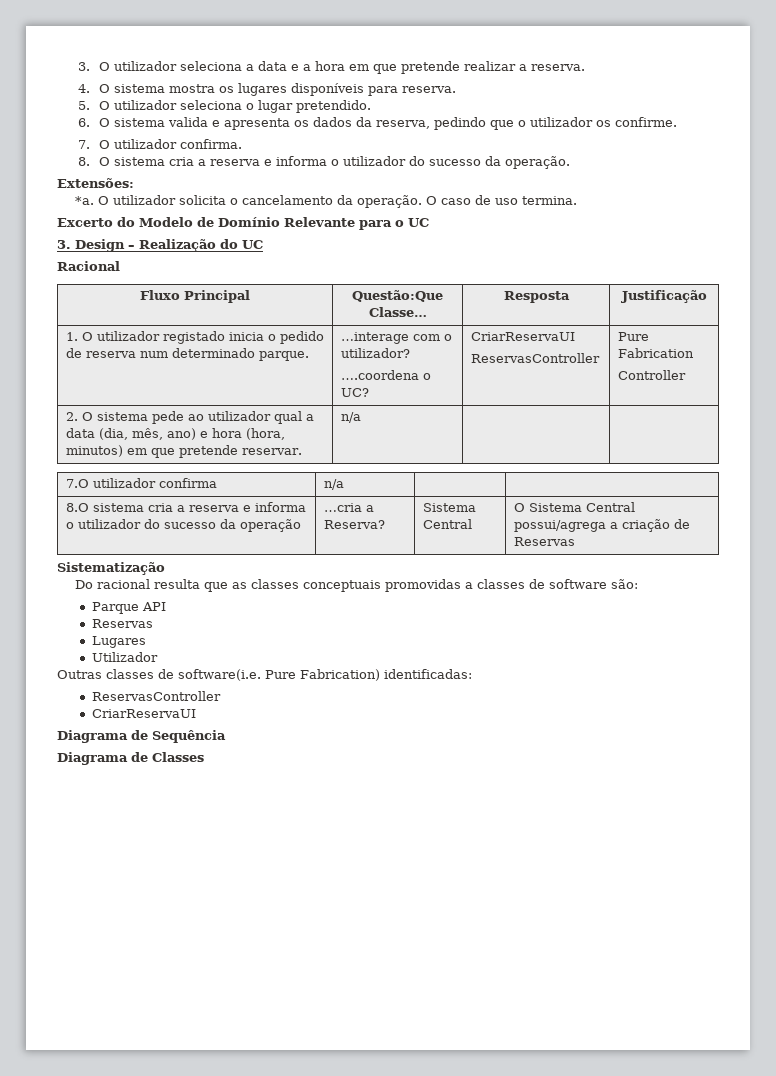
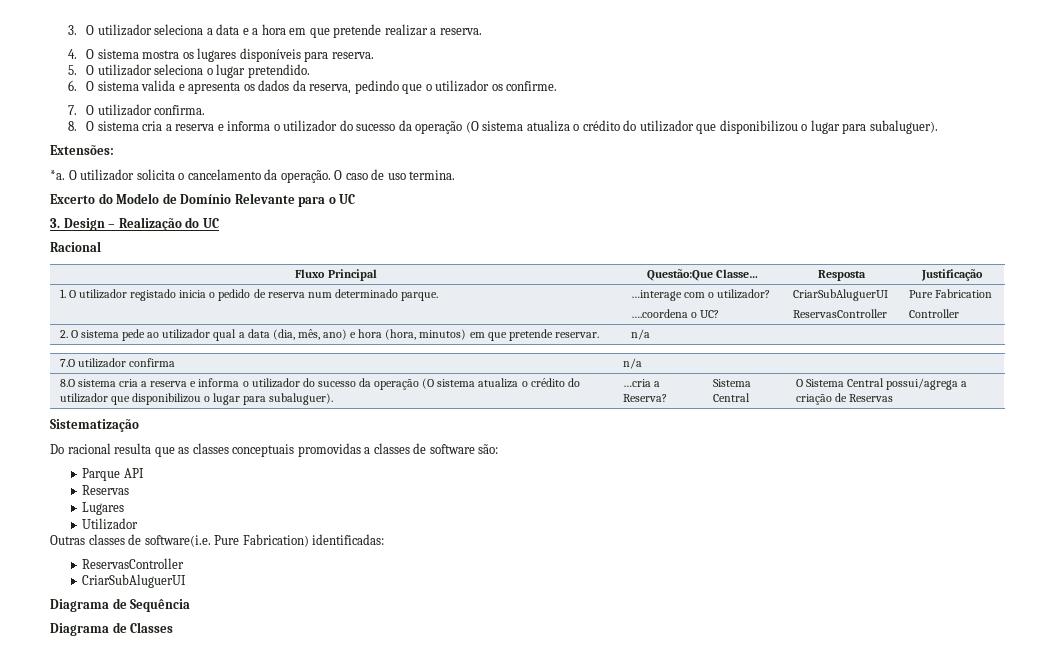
- 8. O sistema cria a reserva e informa o utilizador do sucesso da operação.
+ 8. O sistema cria a reserva e informa o utilizador do sucesso da operação (O sistema atualiza o crédito do utilizador que disponibilizou o lugar para subaluguer).
  1. O utilizador registado inicia o pedido de reserva num determinado parque. | …interage com o utilizador?
- ….coordena o UC? | CriarReservaUI
+ ….coordena o UC? | CriarSubAluguerUI
- 8.O sistema cria a reserva e informa o utilizador do sucesso da operação | …cria a Reserva? | Sistema Central | O Sistema Central possui/agrega a criação de Reservas
+ 8.O sistema cria a reserva e informa o utilizador do sucesso da operação (O sistema atualiza o crédito do utilizador que disponibilizou o lugar para subaluguer). | …cria a Reserva? | Sistema Central | O Sistema Central possui/agrega a criação de Reservas
  Outras classes de software(i.e. Pure Fabrication) identificadas:
  ReservasController
- CriarReservaUI
+ CriarSubAluguerUI

